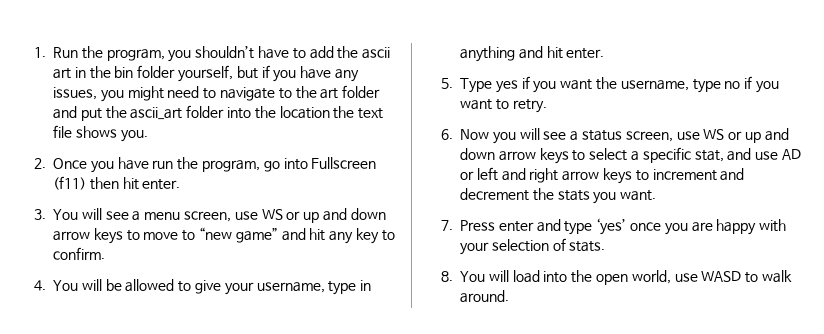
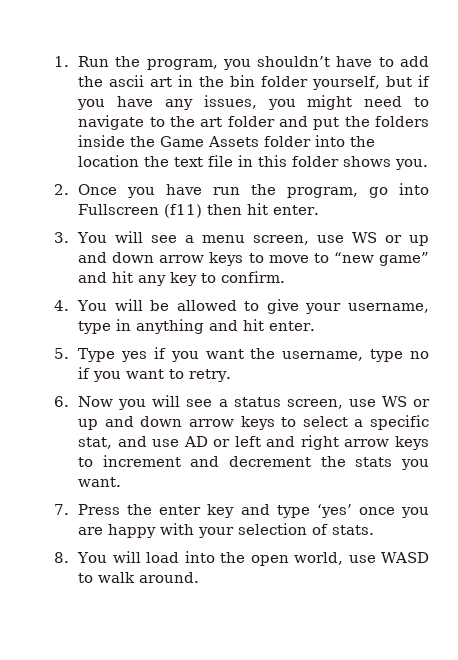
- 1. Run the program, you shouldn’t have to add the ascii art in the bin folder yourself, but if you have any issues, you might need to navigate to the art folder and put the ascii_art folder into the location the text file shows you.
+ 1. Run the program, you shouldn’t have to add the ascii art in the bin folder yourself, but if you have any issues, you might need to navigate to the art folder and put the folders inside the Game Assets folder into the location the text file in this folder shows you.
- 7. Press enter and type ‘yes’ once you are happy with your selection of stats.
+ 7. Press the enter key and type ‘yes’ once you are happy with your selection of stats.

